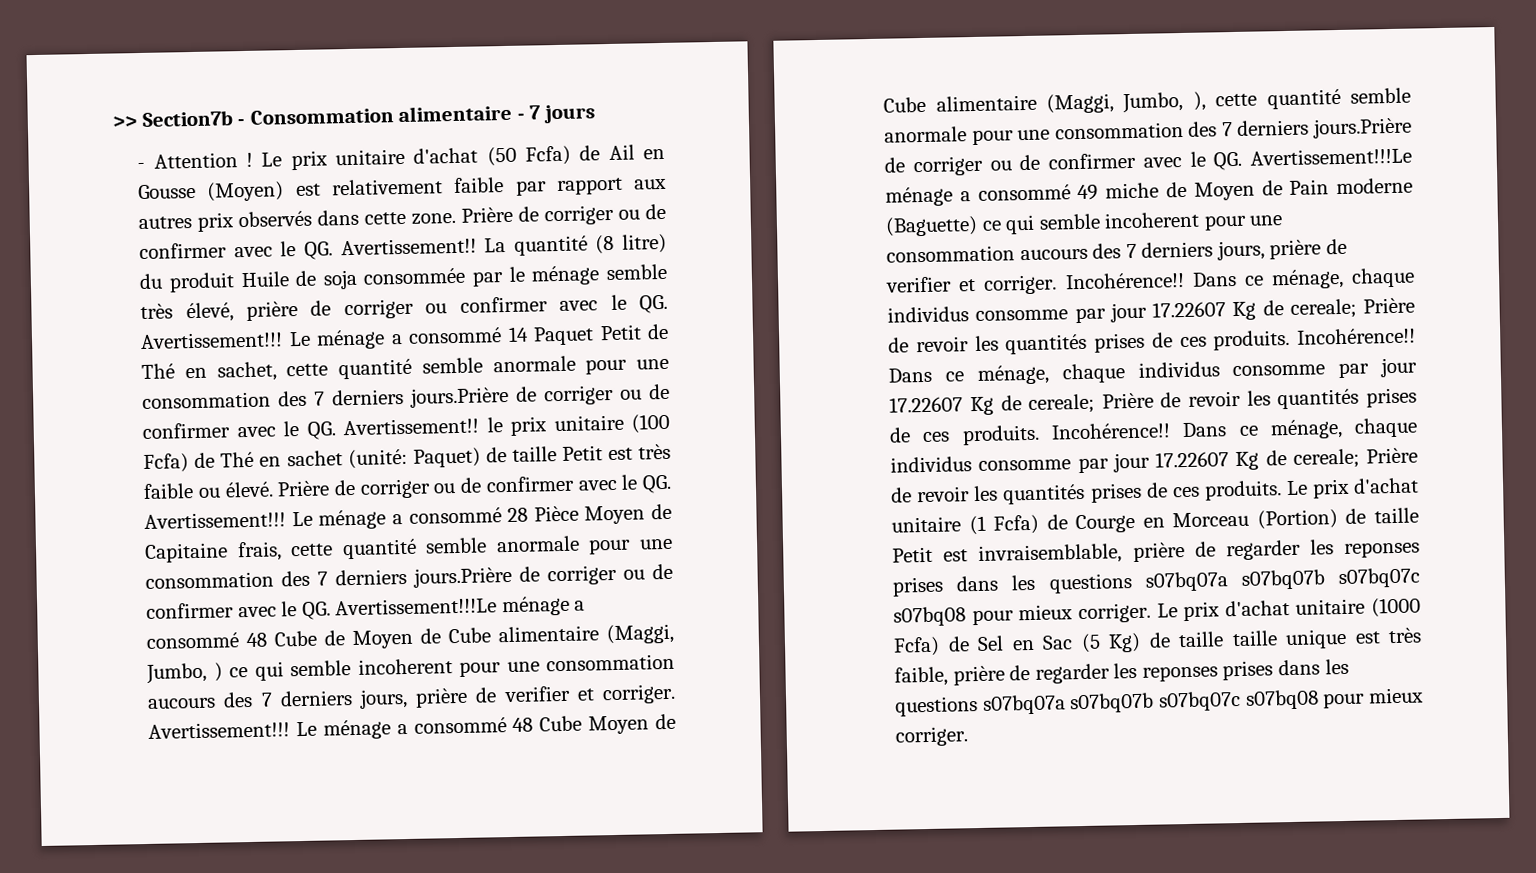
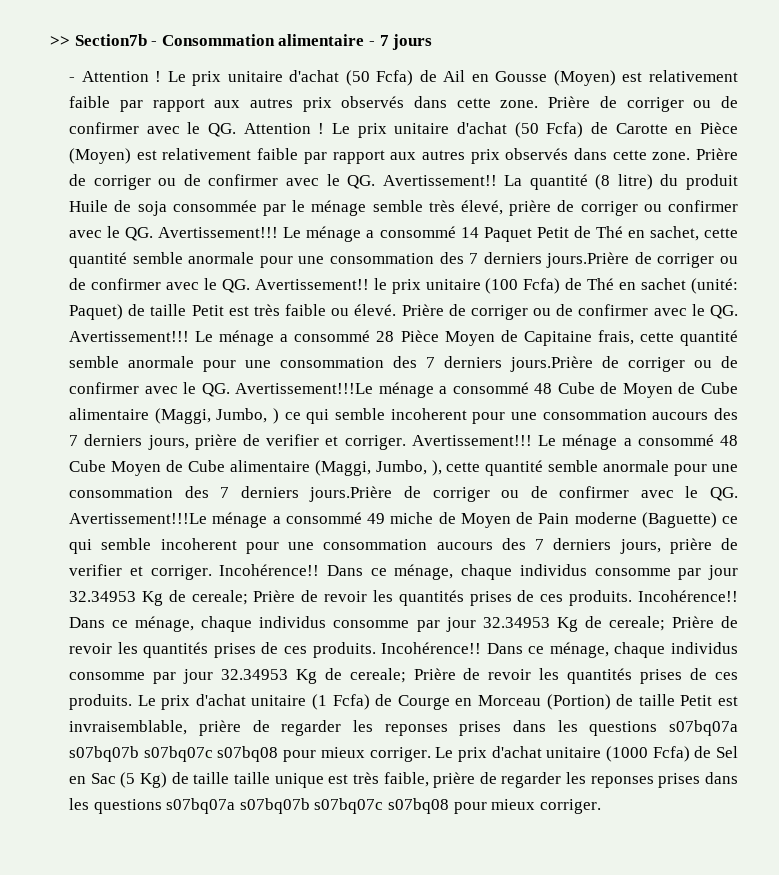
- Prière de corriger ou de confirmer avec le QG. Avertissement!!
+ Prière de corriger ou de confirmer avec le QG. Attention ! Le prix unitaire d'achat (50 Fcfa) de Carotte en Pièce (Moyen) est relativement faible par rapport aux autres prix observés dans cette zone. Prière de corriger ou de confirmer avec le QG. Avertissement!!
- Le ménage a consommé 48 Cube Moyen de Cube alimentaire (Maggi, Jumbo, ), cette quantité semble anormale pour une consommation des 7 derniers jours.Prière de corriger ou de confirmer avec le QG. Avertissement!!!Le ménage a consommé 49 miche de Moyen de Pain moderne (Baguette) ce qui semble incoherent pour une consommation aucours des 7 derniers jours, prière de verifier et corriger. Incohérence!! Dans ce ménage, chaque individus consomme par jour 17.22607 Kg de cereale; Prière de revoir les quantités prises de ces produits. Incohérence!! Dans ce ménage, chaque individus consomme par jour 17.22607 Kg de cereale; Prière de revoir les quantités prises de ces produits. Incohérence!! Dans ce ménage, chaque individus consomme par jour 17.22607 Kg de cereale; Prière de revoir les quantités prises de ces produits.
+ Le ménage a consommé 48 Cube Moyen de Cube alimentaire (Maggi, Jumbo, ), cette quantité semble anormale pour une consommation des 7 derniers jours.Prière de corriger ou de confirmer avec le QG. Avertissement!!!Le ménage a consommé 49 miche de Moyen de Pain moderne (Baguette) ce qui semble incoherent pour une consommation aucours des 7 derniers jours, prière de verifier et corriger. Incohérence!! Dans ce ménage, chaque individus consomme par jour 32.34953 Kg de cereale; Prière de revoir les quantités prises de ces produits. Incohérence!! Dans ce ménage, chaque individus consomme par jour 32.34953 Kg de cereale; Prière de revoir les quantités prises de ces produits. Incohérence!! Dans ce ménage, chaque individus consomme par jour 32.34953 Kg de cereale; Prière de revoir les quantités prises de ces produits.

